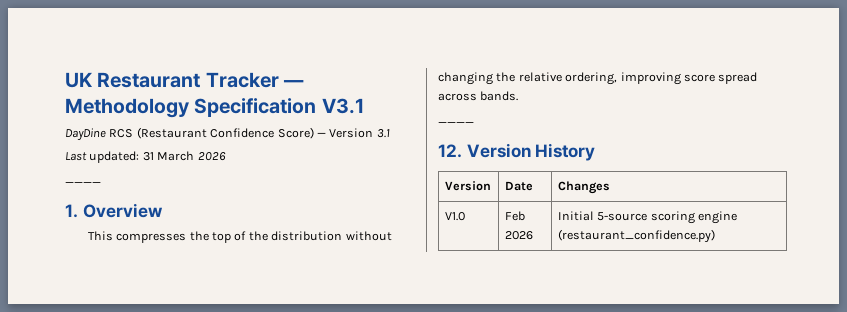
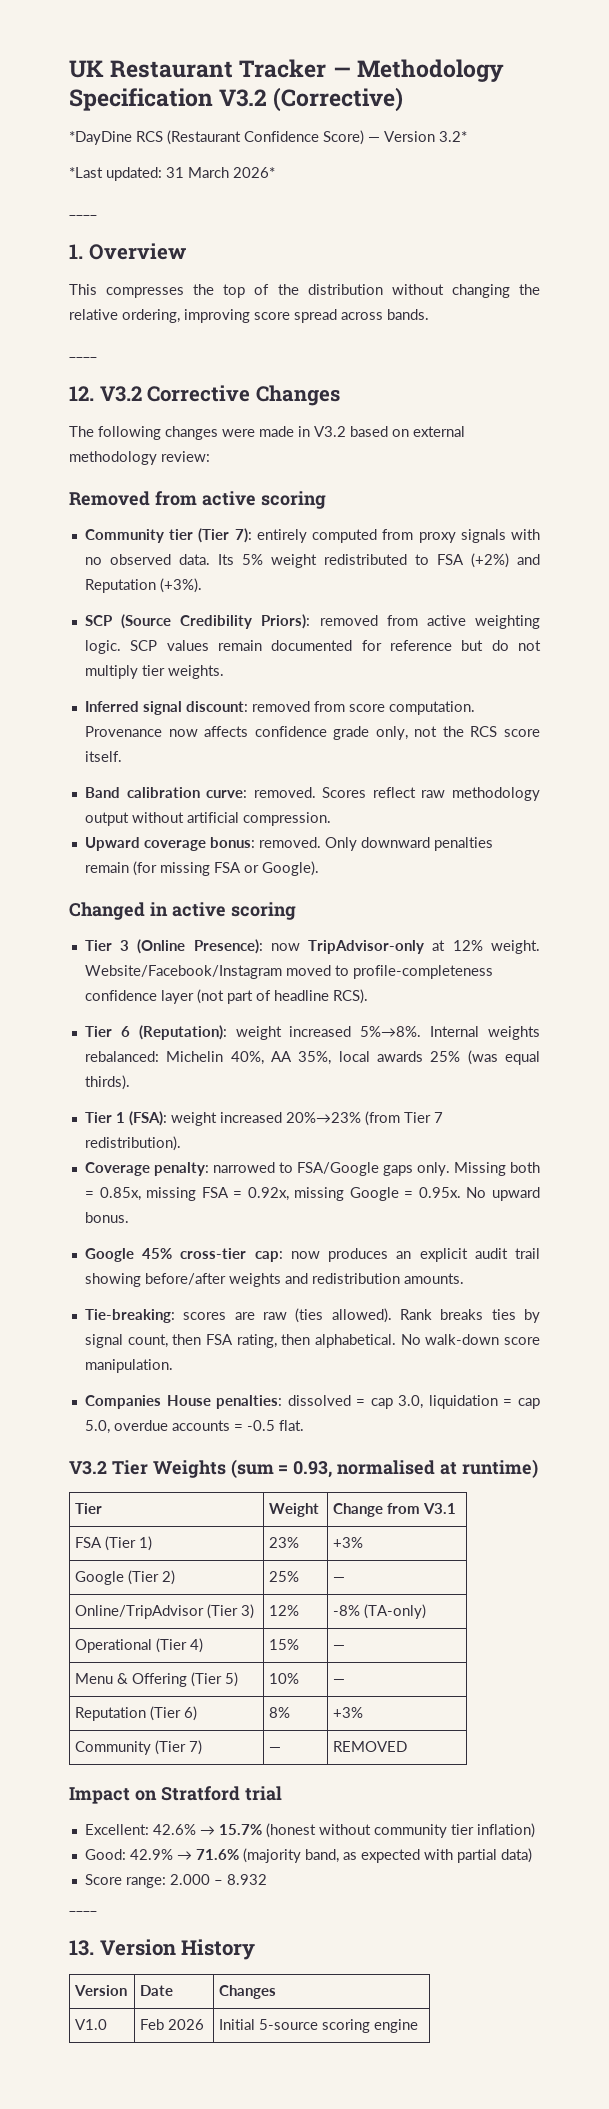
- UK Restaurant Tracker — Methodology Specification V3.1
- DayDine RCS (Restaurant Confidence Score) — Version 3.1
- Last updated: 31 March 2026
+ UK Restaurant Tracker — Methodology Specification V3.2 (Corrective)
+ *DayDine RCS (Restaurant Confidence Score) — Version 3.2*
+ *Last updated: 31 March 2026*
- 12. Version History
+ 12. V3.2 Corrective Changes
+ The following changes were made in V3.2 based on external methodology review:
+ Removed from active scoring
+ Community tier (Tier 7): entirely computed from proxy signals with no observed data. Its 5% weight redistributed to FSA (+2%) and Reputation (+3%).
+ SCP (Source Credibility Priors): removed from active weighting logic. SCP values remain documented for reference but do not multiply tier weights.
+ Inferred signal discount: removed from score computation. Provenance now affects confidence grade only, not the RCS score itself.
+ Band calibration curve: removed. Scores reflect raw methodology output without artificial compression.
+ Upward coverage bonus: removed. Only downward penalties remain (for missing FSA or Google).
+ Changed in active scoring
+ Tier 3 (Online Presence): now TripAdvisor-only at 12% weight. Website/Facebook/Instagram moved to profile-completeness confidence layer (not part of headline RCS).
+ Tier 6 (Reputation): weight increased 5%→8%. Internal weights rebalanced: Michelin 40%, AA 35%, local awards 25% (was equal thirds).
+ Tier 1 (FSA): weight increased 20%→23% (from Tier 7 redistribution).
+ Coverage penalty: narrowed to FSA/Google gaps only. Missing both = 0.85x, missing FSA = 0.92x, missing Google = 0.95x. No upward bonus.
+ Google 45% cross-tier cap: now produces an explicit audit trail showing before/after weights and redistribution amounts.
+ Tie-breaking: scores are raw (ties allowed). Rank breaks ties by signal count, then FSA rating, then alphabetical. No walk-down score manipulation.
+ Companies House penalties: dissolved = cap 3.0, liquidation = cap 5.0, overdue accounts = -0.5 flat.
+ V3.2 Tier Weights (sum = 0.93, normalised at runtime)
+ Tier | Weight | Change from V3.1
+ FSA (Tier 1) | 23% | +3%
+ Google (Tier 2) | 25% | —
+ Online/TripAdvisor (Tier 3) | 12% | -8% (TA-only)
+ Operational (Tier 4) | 15% | —
+ Menu & Offering (Tier 5) | 10% | —
+ Reputation (Tier 6) | 8% | +3%
+ Community (Tier 7) | — | REMOVED
+ Impact on Stratford trial
+ Excellent: 42.6% → 15.7% (honest without community tier inflation)
+ Good: 42.9% → 71.6% (majority band, as expected with partial data)
+ Score range: 2.000 – 8.932
+ ____
+ 13. Version History
- V1.0 | Feb 2026 | Initial 5-source scoring engine (restaurant_confidence.py)
+ V1.0 | Feb 2026 | Initial 5-source scoring engine

